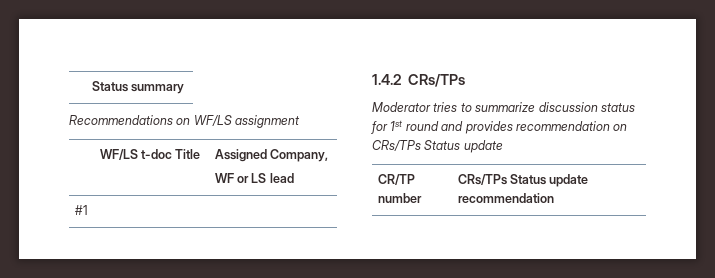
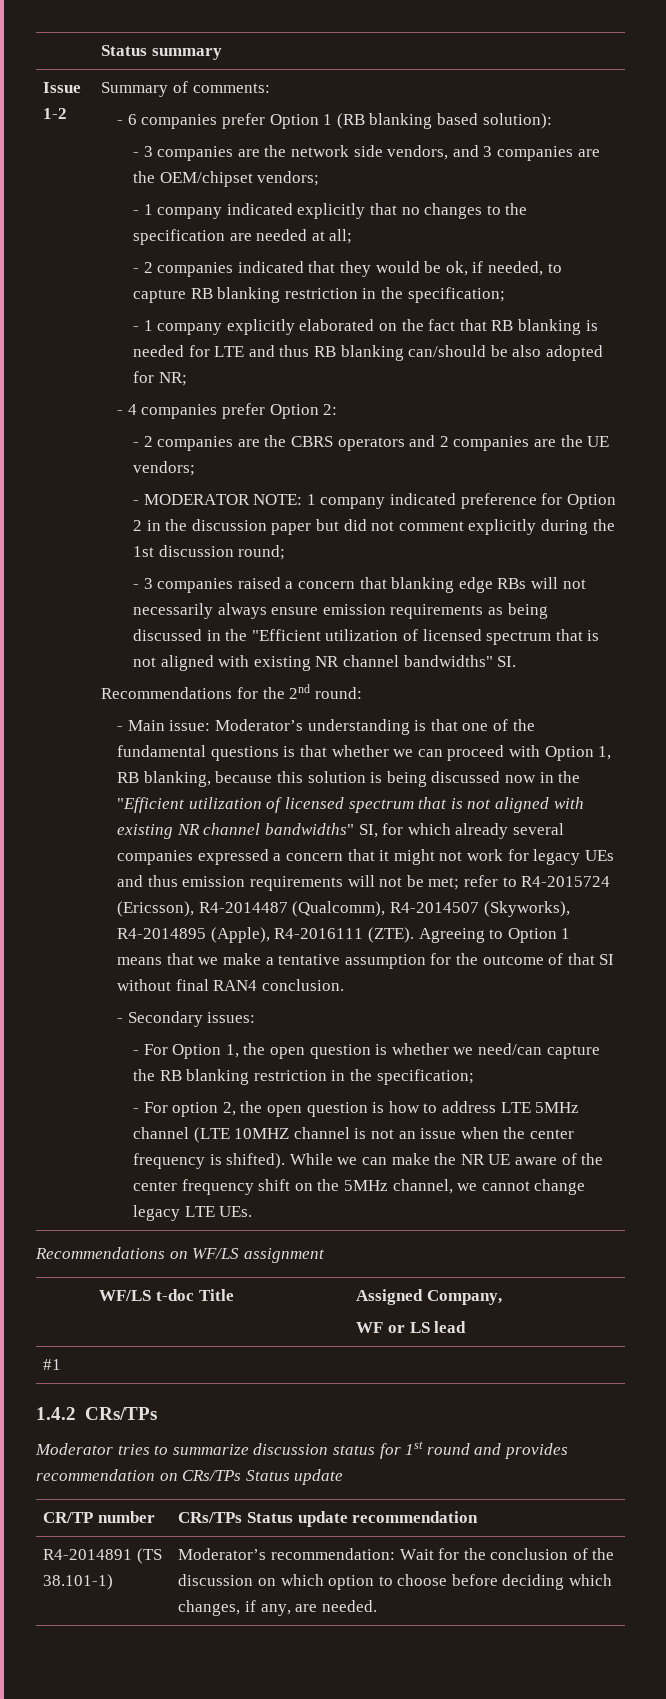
+ Issue 1-2 | Summary of comments:
+ - 6 companies prefer Option 1 (RB blanking based solution):
+ - 3 companies are the network side vendors, and 3 companies are the OEM/chipset vendors;
+ - 1 company indicated explicitly that no changes to the specification are needed at all;
+ - 2 companies indicated that they would be ok, if needed, to capture RB blanking restriction in the specification;
+ - 1 company explicitly elaborated on the fact that RB blanking is needed for LTE and thus RB blanking can/should be also adopted for NR;
+ - 4 companies prefer Option 2:
+ - 2 companies are the CBRS operators and 2 companies are the UE vendors;
+ - MODERATOR NOTE: 1 company indicated preference for Option 2 in the discussion paper but did not comment explicitly during the 1st discussion round;
+ - 3 companies raised a concern that blanking edge RBs will not necessarily always ensure emission requirements as being discussed in the "Efficient utilization of licensed spectrum that is not aligned with existing NR channel bandwidths" SI.
+ Recommendations for the 2nd round:
+ - Main issue: Moderator’s understanding is that one of the fundamental questions is that whether we can proceed with Option 1, RB blanking, because this solution is being discussed now in the "Efficient utilization of licensed spectrum that is not aligned with existing NR channel bandwidths" SI, for which already several companies expressed a concern that it might not work for legacy UEs and thus emission requirements will not be met; refer to R4-2015724 (Ericsson), R4-2014487 (Qualcomm), R4-2014507 (Skyworks), R4-2014895 (Apple), R4-2016111 (ZTE). Agreeing to Option 1 means that we make a tentative assumption for the outcome of that SI without final RAN4 conclusion.
+ - Secondary issues:
+ - For Option 1, the open question is whether we need/can capture the RB blanking restriction in the specification;
+ - For option 2, the open question is how to address LTE 5MHz channel (LTE 10MHZ channel is not an issue when the center frequency is shifted). While we can make the NR UE aware of the center frequency shift on the 5MHz channel, we cannot change legacy LTE UEs.
+ R4-2014891 (TS 38.101-1) | Moderator’s recommendation: Wait for the conclusion of the discussion on which option to choose before deciding which changes, if any, are needed.

